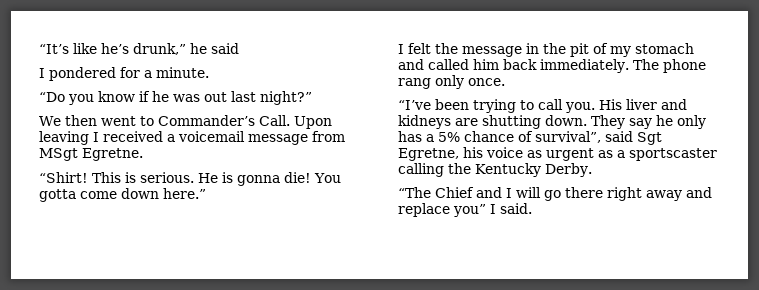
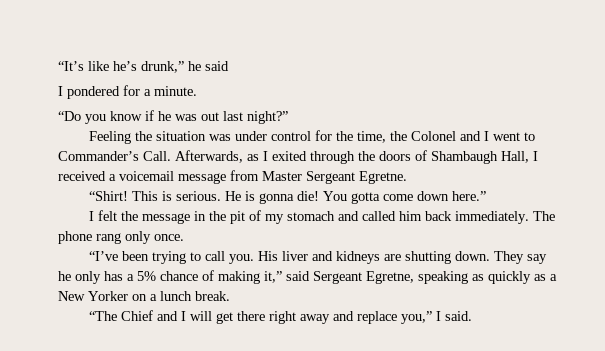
- We then went to Commander’s Call. Upon leaving I received a voicemail message from MSgt Egretne.
+ Feeling the situation was under control for the time, the Colonel and I went to Commander’s Call. Afterwards, as I exited through the doors of Shambaugh Hall, I received a voicemail message from Master Sergeant Egretne.
- They say he only has a 5% chance of survival”, said Sgt Egretne, his voice as urgent as a sportscaster calling the Kentucky Derby.
+ They say he only has a 5% chance of making it,” said Sergeant Egretne, speaking as quickly as a New Yorker on a lunch break.
- “The Chief and I will go there right away and replace you” I said.
+ “The Chief and I will get there right away and replace you,” I said.

